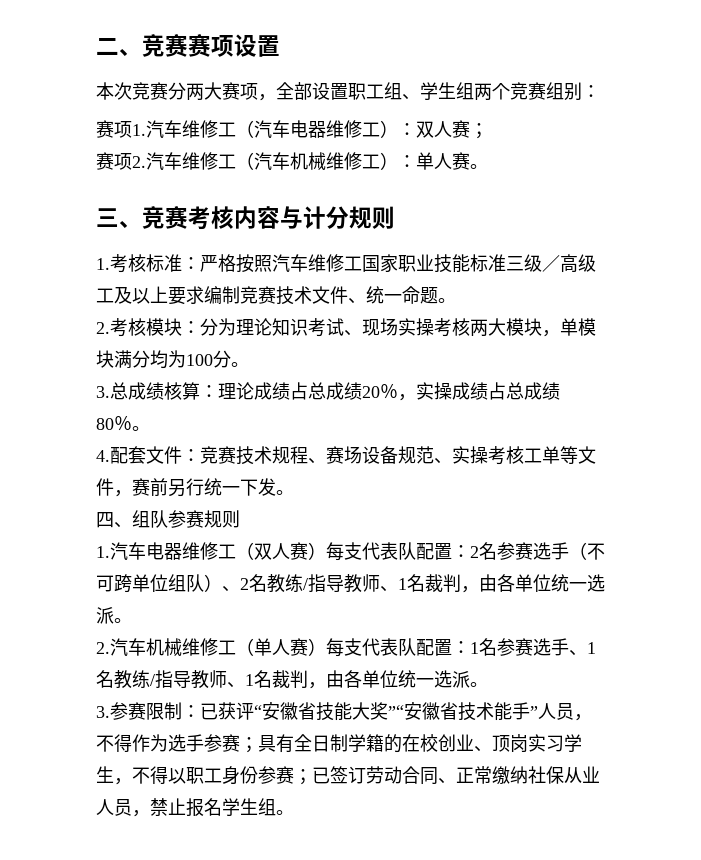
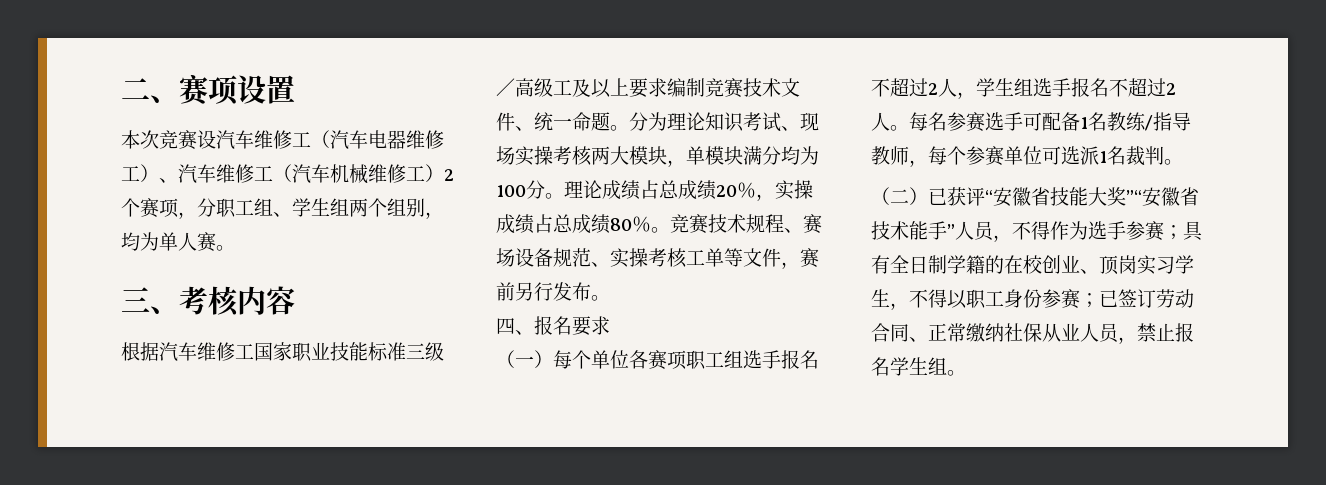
- 二、竞赛赛项设置
+ 二、赛项设置
- 本次竞赛分两大赛项，全部设置职工组、学生组两个竞赛组别：
- 赛项1.汽车维修工（汽车电器维修工）：双人赛；
- 赛项2.汽车维修工（汽车机械维修工）：单人赛。
+ 本次竞赛设汽车维修工（汽车电器维修工）、汽车维修工（汽车机械维修工）2个赛项，分职工组、学生组两个组别，均为单人赛。
- 三、竞赛考核内容与计分规则
- 1.考核标准：严格按照汽车维修工国家职业技能标准三级／高级工及以上要求编制竞赛技术文件、统一命题。
- 2.考核模块：
+ 三、考核内容
+ 根据汽车维修工国家职业技能标准三级／高级工及以上要求编制竞赛技术文件、统一命题。
- 分为理论知识考试、现场实操考核两大模块，单模块满分均为100分。
- 3.总成绩核算：理论成绩占总成绩20％，实操成绩占总成绩80％。
- 4.配套文件：
+ 分为理论知识考试、现场实操考核两大模块，单模块满分均为100分。理论成绩占总成绩20％，实操成绩占总成绩80％。
- 竞赛技术规程、赛场设备规范、实操考核工单等文件，赛前另行统一下发。
+ 竞赛技术规程、赛场设备规范、实操考核工单等文件，赛前另行发布。
- 四、组队参赛规则
- 1.汽车电器维修工（双人赛）每支代表队配置：2名参赛选手（不可跨单位组队）、2名教练/指导教师、1名裁判，由各单位统一选派。
- 2.汽车机械维修工（单人赛）每支代表队配置：1名参赛选手、1名教练/指导教师、1名裁判，由各单位统一选派。
- 3.参赛限制：已获评“安徽省技能大奖”“安徽省技术能手”人员，不得作为选手参赛；具有全日制学籍的在校创业、顶岗实习学生，不得以职工身份参赛；已签订劳动合同、正常缴纳社保从业人员，禁止报名学生组。
+ 四、报名要求
+ （一）每个单位各赛项职工组选手报名不超过2人，学生组选手报名不超过2人。每名参赛选手可配备1名教练/指导教师，每个参赛单位可选派1名裁判。
+ （二）已获评“安徽省技能大奖”“安徽省技术能手”人员，不得作为选手参赛；具有全日制学籍的在校创业、顶岗实习学生，不得以职工身份参赛；已签订劳动合同、正常缴纳社保从业人员，禁止报名学生组。

